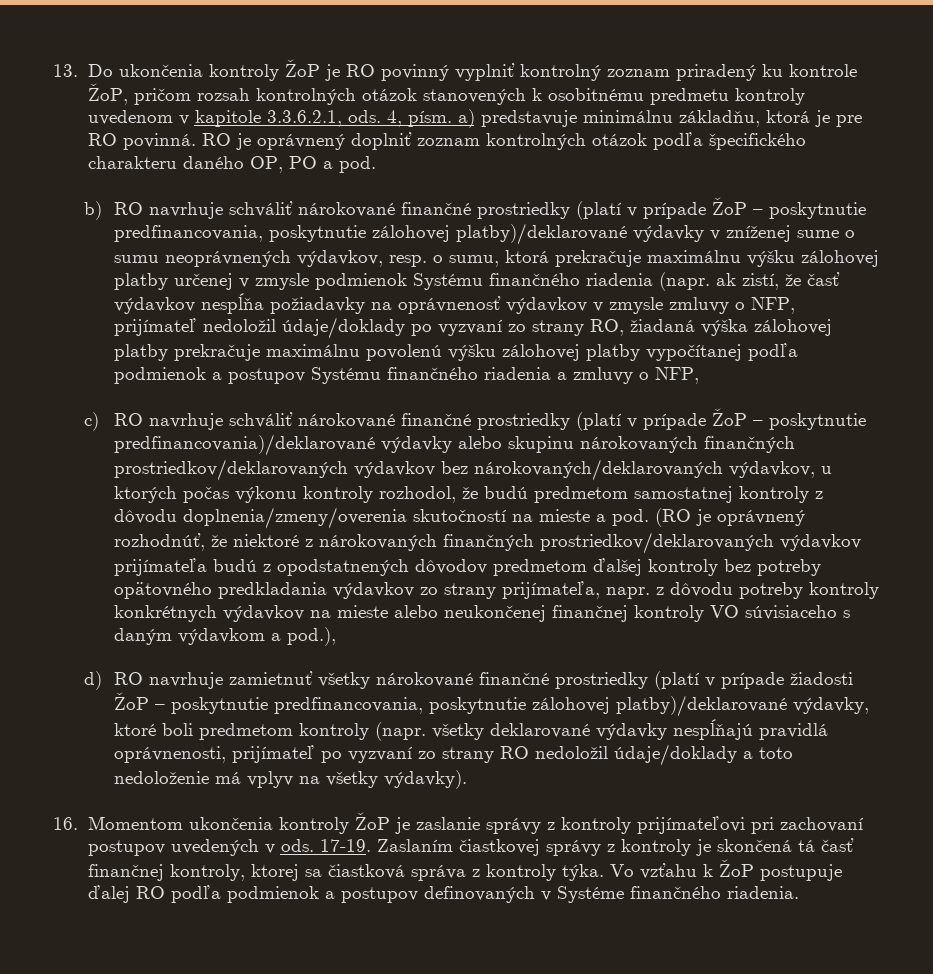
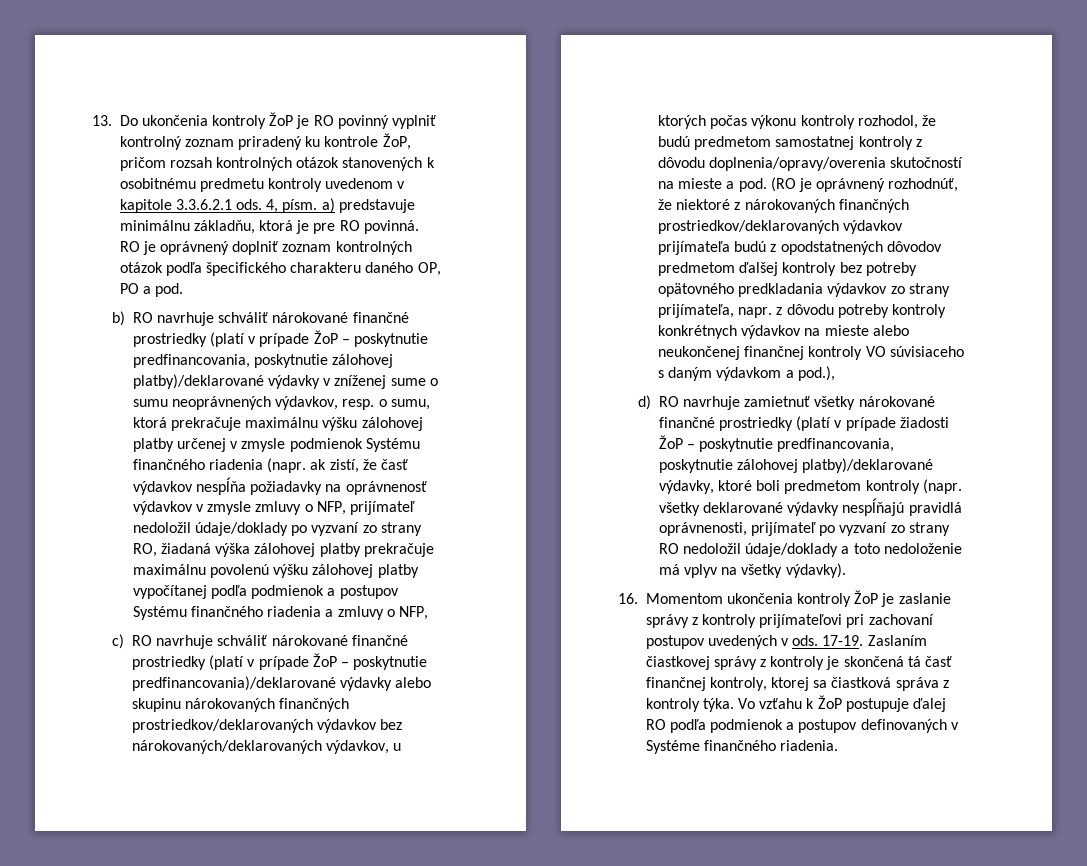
- 13. Do ukončenia kontroly ŽoP je RO povinný vyplniť kontrolný zoznam priradený ku kontrole ŽoP, pričom rozsah kontrolných otázok stanovených k osobitnému predmetu kontroly uvedenom v kapitole 3.3.6.2.1, ods.
+ 13. Do ukončenia kontroly ŽoP je RO povinný vyplniť kontrolný zoznam priradený ku kontrole ŽoP, pričom rozsah kontrolných otázok stanovených k osobitnému predmetu kontroly uvedenom v kapitole 3.3.6.2.1 ods.
- c) RO navrhuje schváliť nárokované finančné prostriedky (platí v prípade ŽoP – poskytnutie predfinancovania)/deklarované výdavky alebo skupinu nárokovaných finančných prostriedkov/deklarovaných výdavkov bez nárokovaných/deklarovaných výdavkov, u ktorých počas výkonu kontroly rozhodol, že budú predmetom samostatnej kontroly z dôvodu doplnenia/zmeny/overenia skutočností na mieste a pod.
+ c) RO navrhuje schváliť nárokované finančné prostriedky (platí v prípade ŽoP – poskytnutie predfinancovania)/deklarované výdavky alebo skupinu nárokovaných finančných prostriedkov/deklarovaných výdavkov bez nárokovaných/deklarovaných výdavkov, u ktorých počas výkonu kontroly rozhodol, že budú predmetom samostatnej kontroly z dôvodu doplnenia/opravy/overenia skutočností na mieste a pod.

